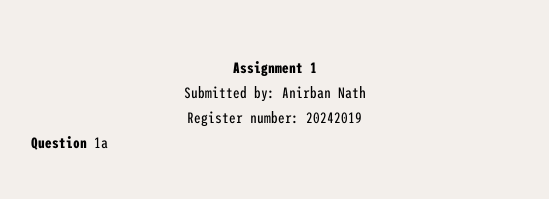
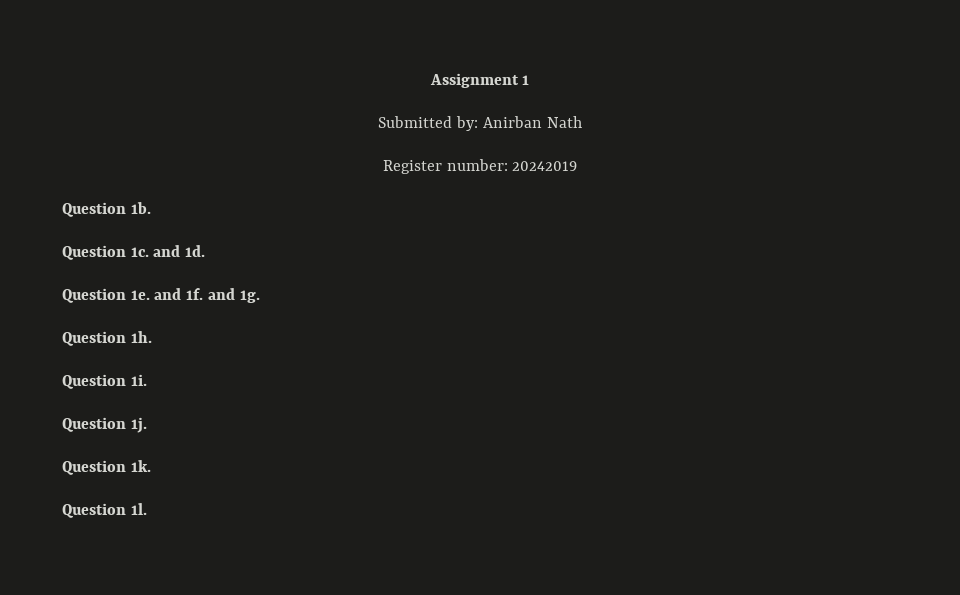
- Question 1a
+ Question 1b.
+ Question 1c. and 1d.
+ Question 1e. and 1f. and 1g.
+ Question 1h.
+ Question 1i.
+ Question 1j.
+ Question 1k.
+ Question 1l.

